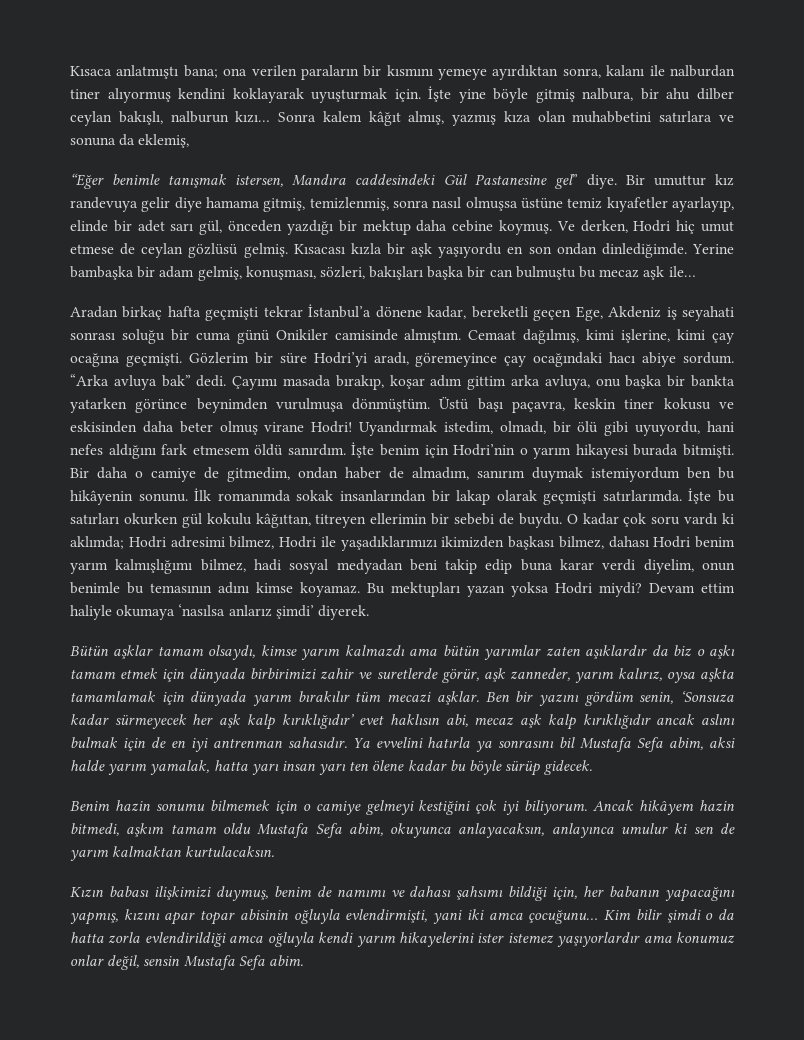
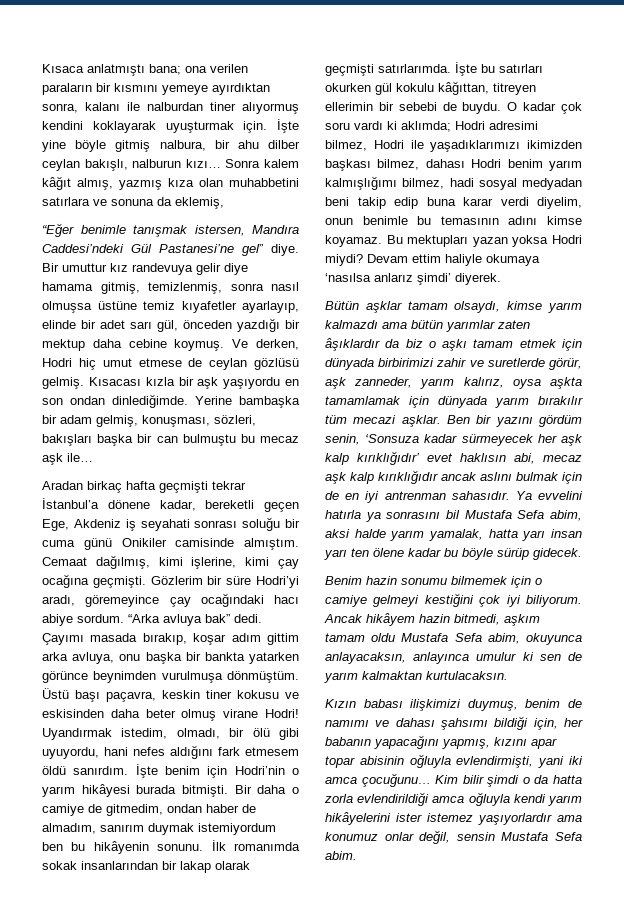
- “Eğer benimle tanışmak istersen, Mandıra caddesindeki Gül Pastanesine gel” diye.
+ “Eğer benimle tanışmak istersen, Mandıra Caddesi’ndeki Gül Pastanesi’ne gel” diye.
- İşte benim için Hodri’nin o yarım hikayesi burada bitmişti.
+ İşte benim için Hodri’nin o yarım hikâyesi burada bitmişti.
- Bütün aşklar tamam olsaydı, kimse yarım kalmazdı ama bütün yarımlar zaten aşıklardır da biz o aşkı tamam etmek için dünyada birbirimizi zahir ve suretlerde görür, aşk zanneder, yarım kalırız, oysa aşkta tamamlamak için dünyada yarım bırakılır tüm mecazi aşklar.
+ Bütün aşklar tamam olsaydı, kimse yarım kalmazdı ama bütün yarımlar zaten âşıklardır da biz o aşkı tamam etmek için dünyada birbirimizi zahir ve suretlerde görür, aşk zanneder, yarım kalırız, oysa aşkta tamamlamak için dünyada yarım bırakılır tüm mecazi aşklar.
- Kim bilir şimdi o da hatta zorla evlendirildiği amca oğluyla kendi yarım hikayelerini ister istemez yaşıyorlardır ama konumuz onlar değil, sensin Mustafa Sefa abim.
+ Kim bilir şimdi o da hatta zorla evlendirildiği amca oğluyla kendi yarım hikâyelerini ister istemez yaşıyorlardır ama konumuz onlar değil, sensin Mustafa Sefa abim.

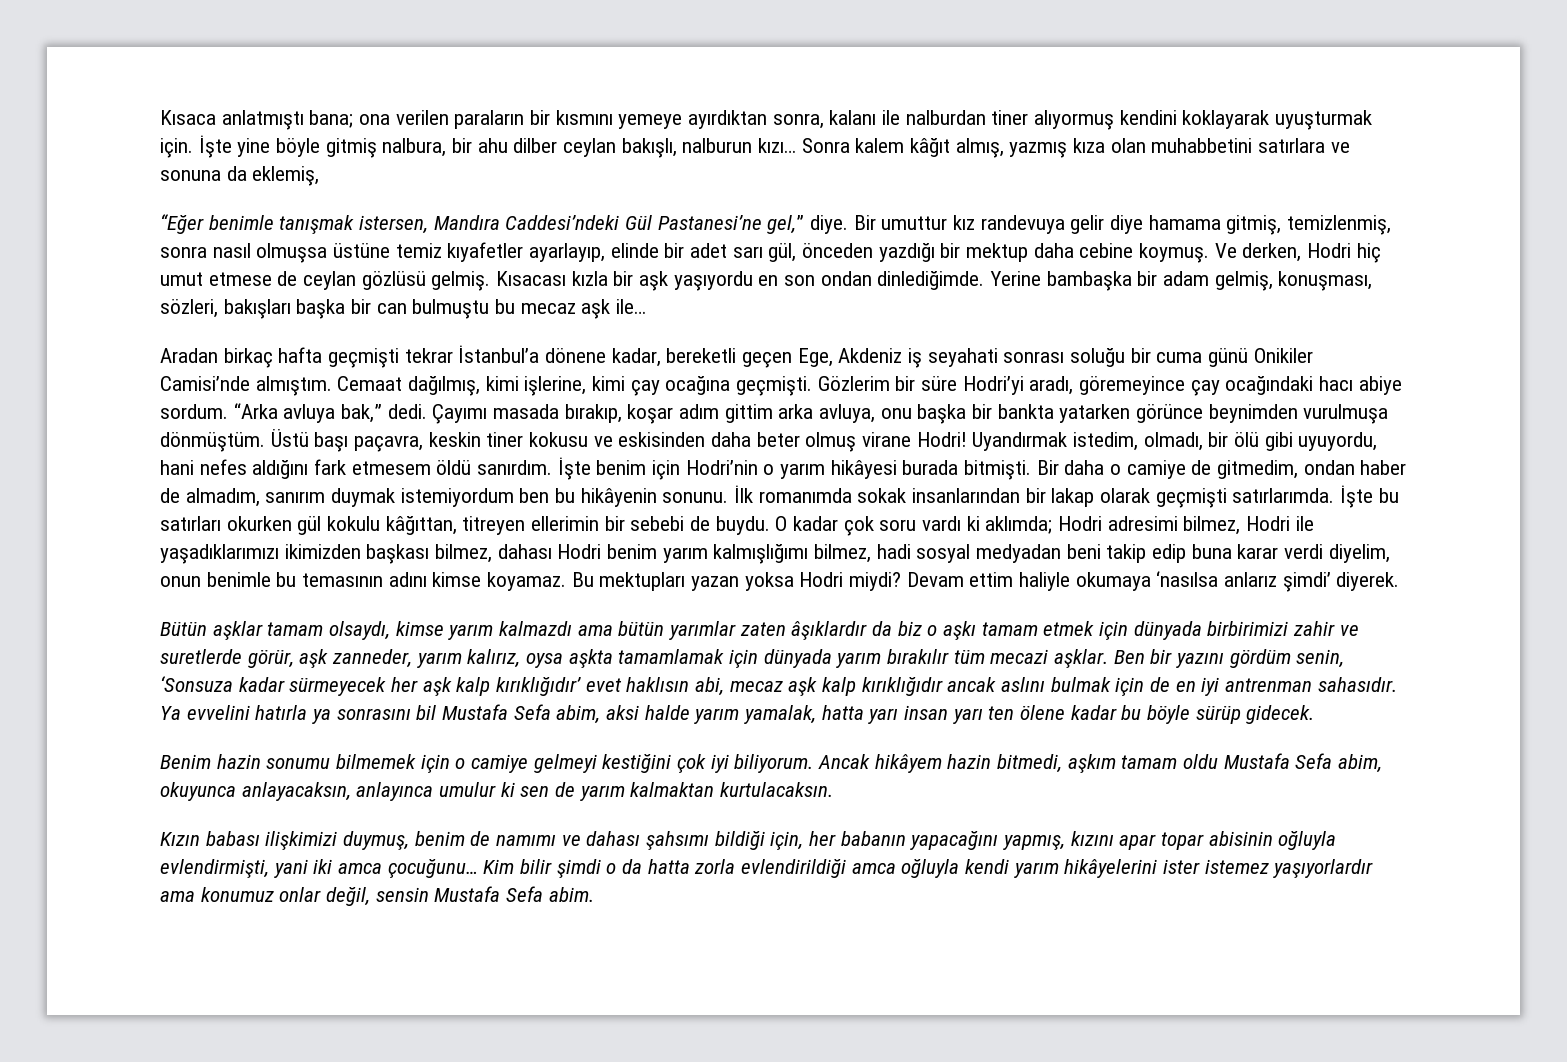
- “Eğer benimle tanışmak istersen, Mandıra Caddesi’ndeki Gül Pastanesi’ne gel” diye.
+ “Eğer benimle tanışmak istersen, Mandıra Caddesi’ndeki Gül Pastanesi’ne gel,” diye.
- Aradan birkaç hafta geçmişti tekrar İstanbul’a dönene kadar, bereketli geçen Ege, Akdeniz iş seyahati sonrası soluğu bir cuma günü Onikiler camisinde almıştım.
+ Aradan birkaç hafta geçmişti tekrar İstanbul’a dönene kadar, bereketli geçen Ege, Akdeniz iş seyahati sonrası soluğu bir cuma günü Onikiler Camisi’nde almıştım.
- “Arka avluya bak” dedi.
+ “Arka avluya bak,” dedi.

